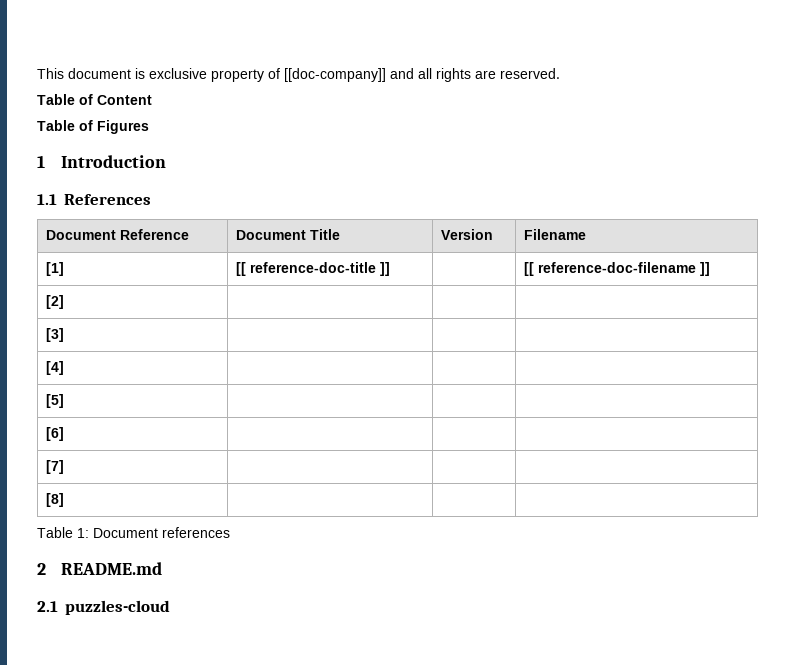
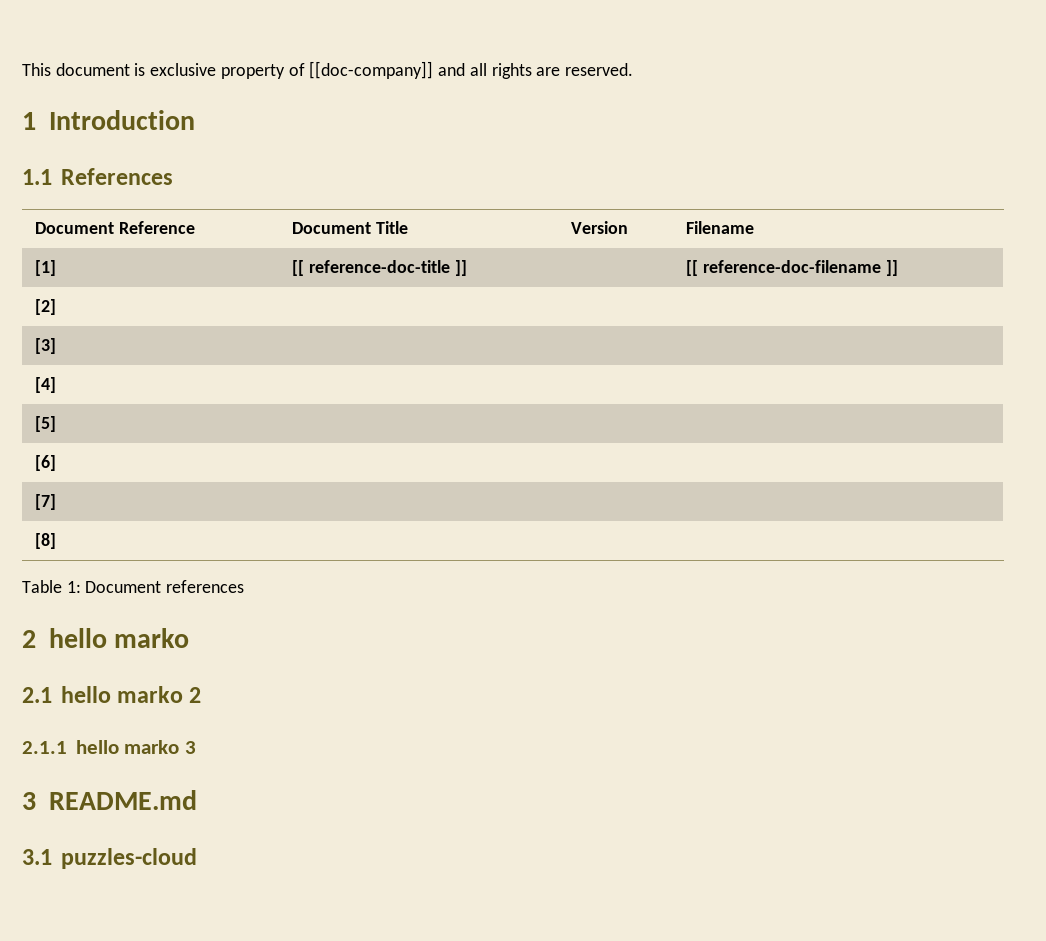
- Table of Content
- Table of Figures
- 2 README.md
+ 2 hello marko
+ 2.1 hello marko 2
+ 2.1.1 hello marko 3
+ 3 README.md
- 2.1 puzzles-cloud
+ 3.1 puzzles-cloud

